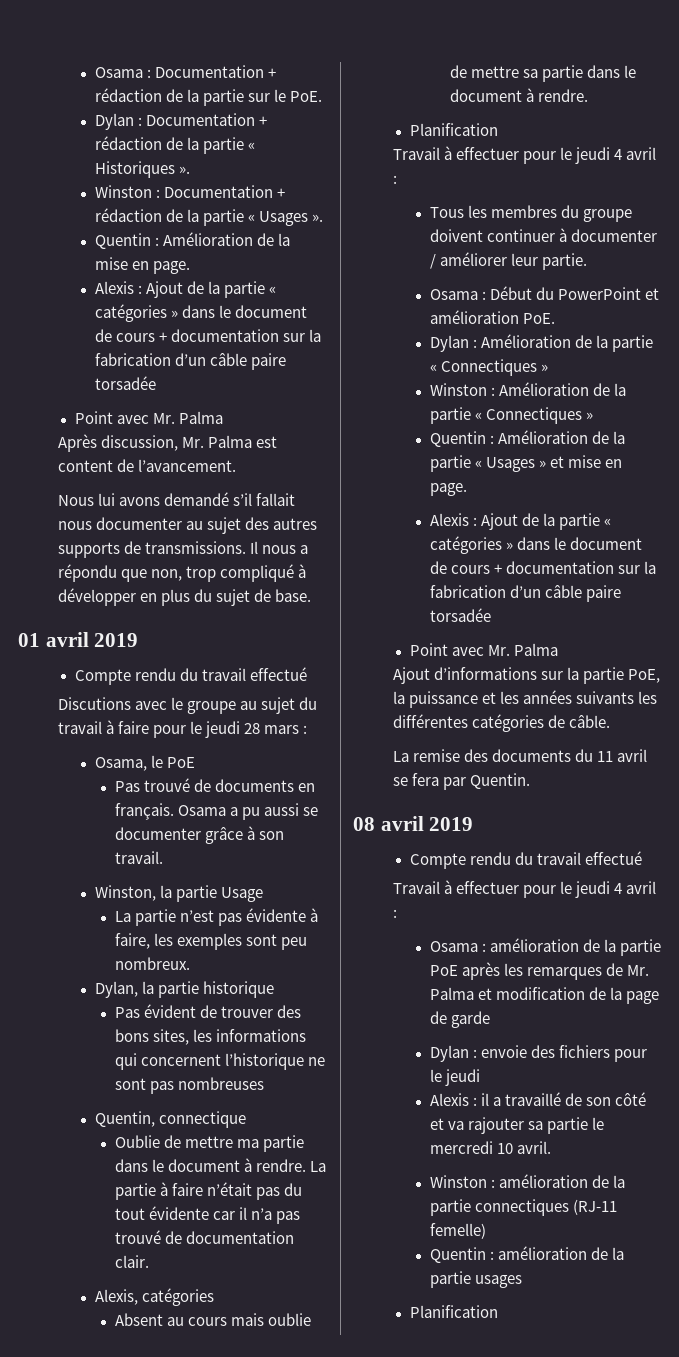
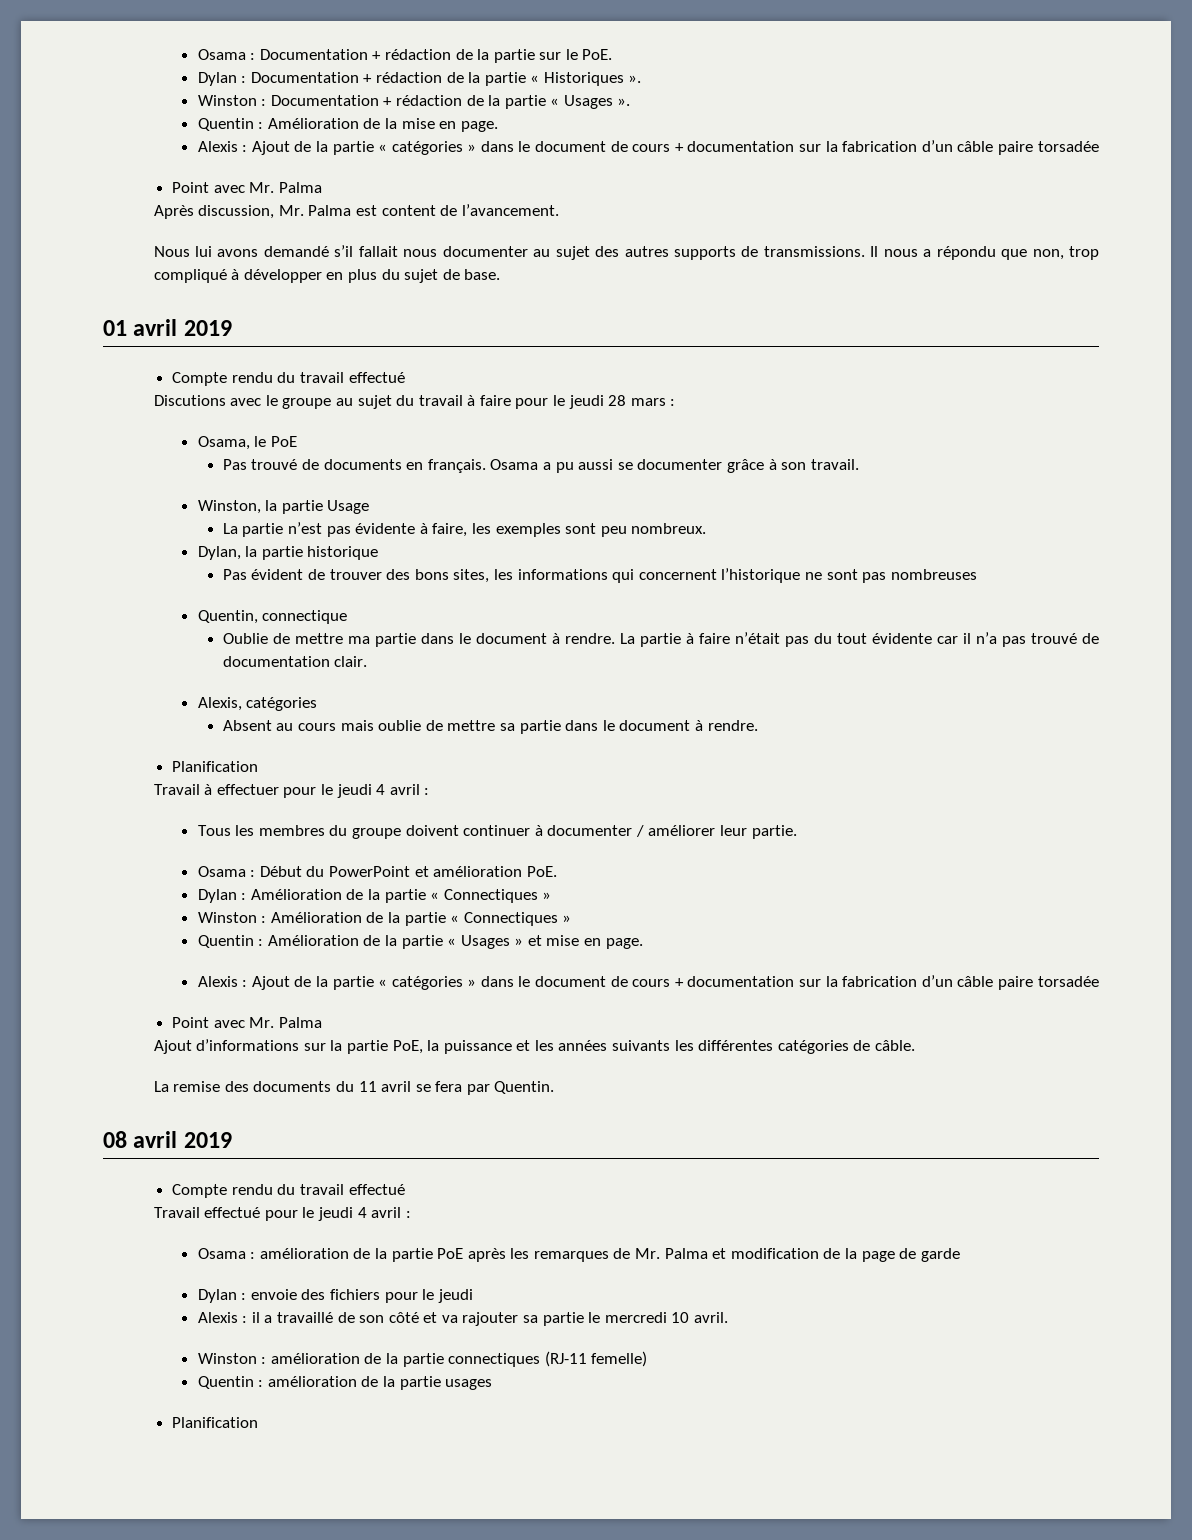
  08 avril 2019
  Compte rendu du travail effectué
- Travail à effectuer pour le jeudi 4 avril :
+ Travail effectué pour le jeudi 4 avril :

